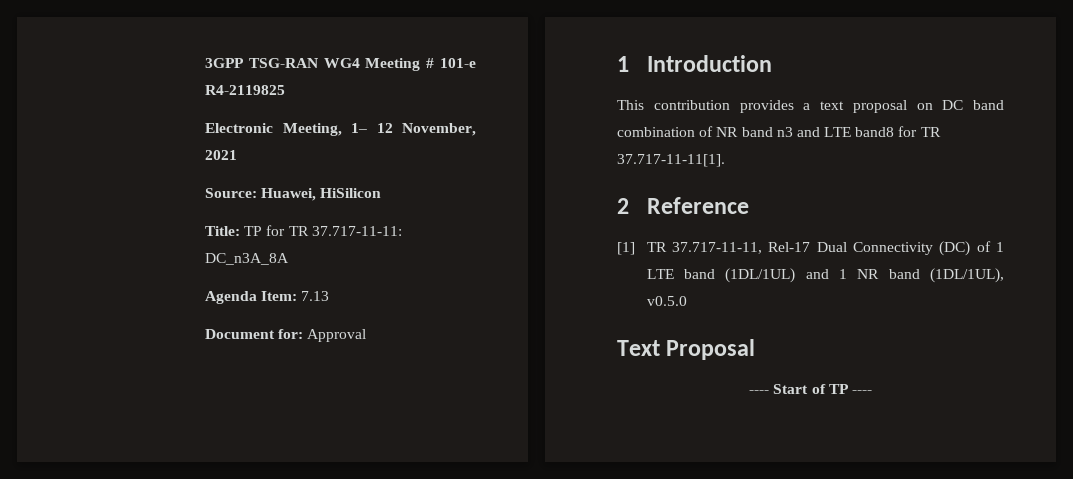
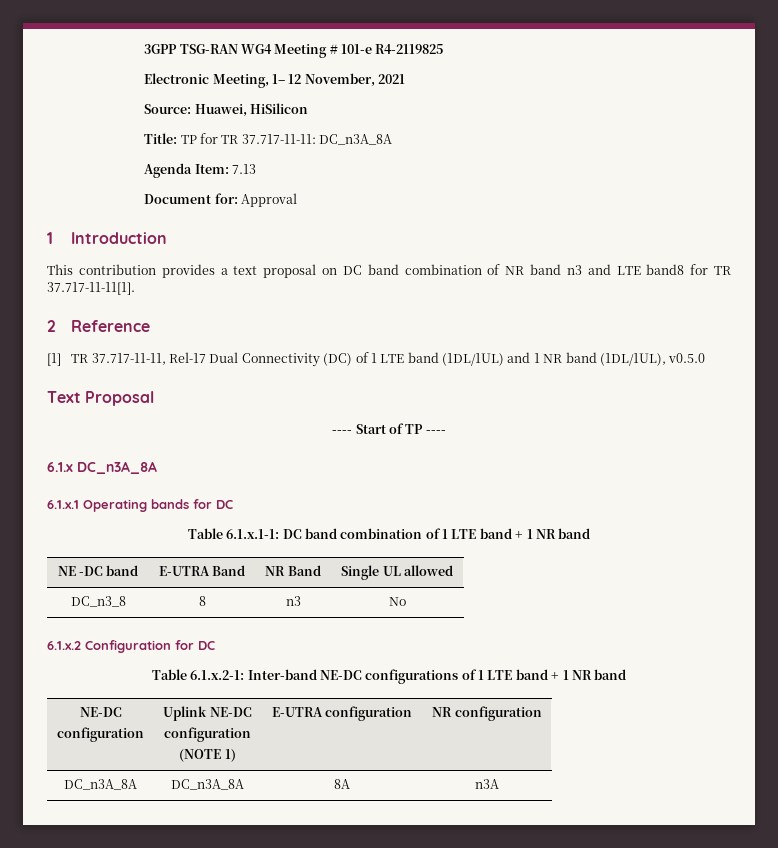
+ 6.1.x DC_n3A_8A
+ 6.1.x.1 Operating bands for DC
+ Table 6.1.x.1-1: DC band combination of 1 LTE band + 1 NR band
+ NE -DC band | E-UTRA Band | NR Band | Single UL allowed
+ DC_n3_8 | 8 | n3 | No
+ 6.1.x.2 Configuration for DC
+ Table 6.1.x.2-1: Inter-band NE-DC configurations of 1 LTE band + 1 NR band
+ NE-DC
+ configuration | Uplink NE-DC
+ configuration
+ (NOTE 1) | E-UTRA configuration | NR configuration
+ DC_n3A_8A | DC_n3A_8A | 8A | n3A

